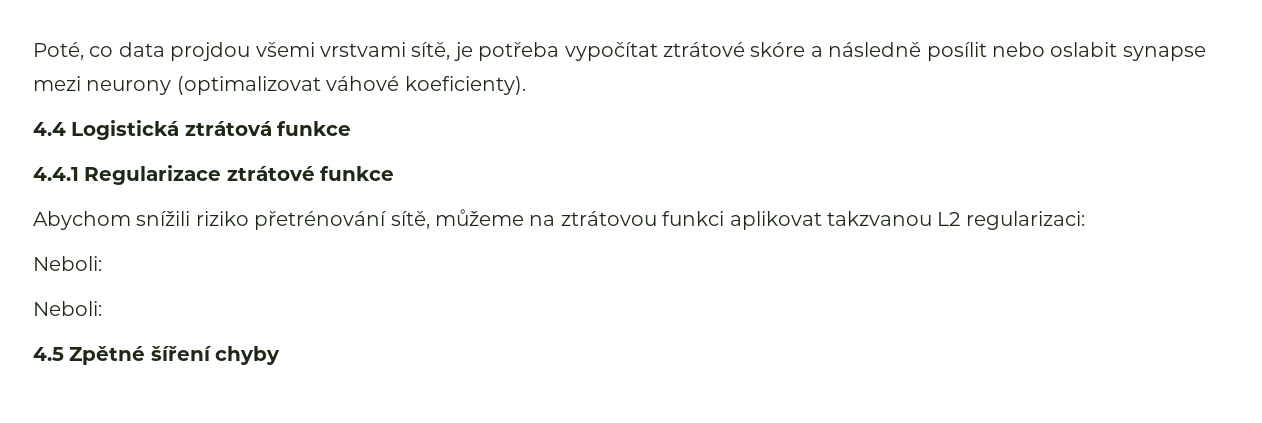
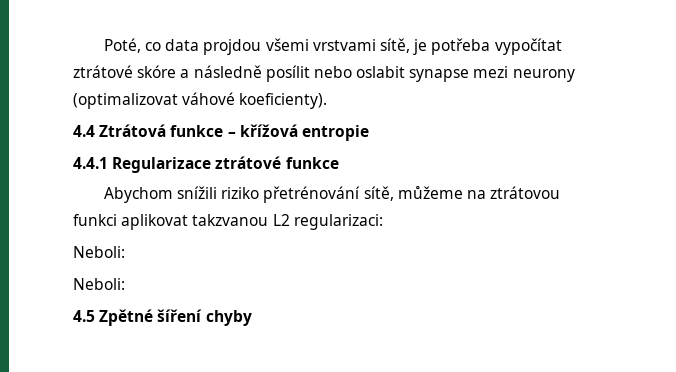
- 4.4 Logistická ztrátová funkce
+ 4.4 Ztrátová funkce – křížová entropie

